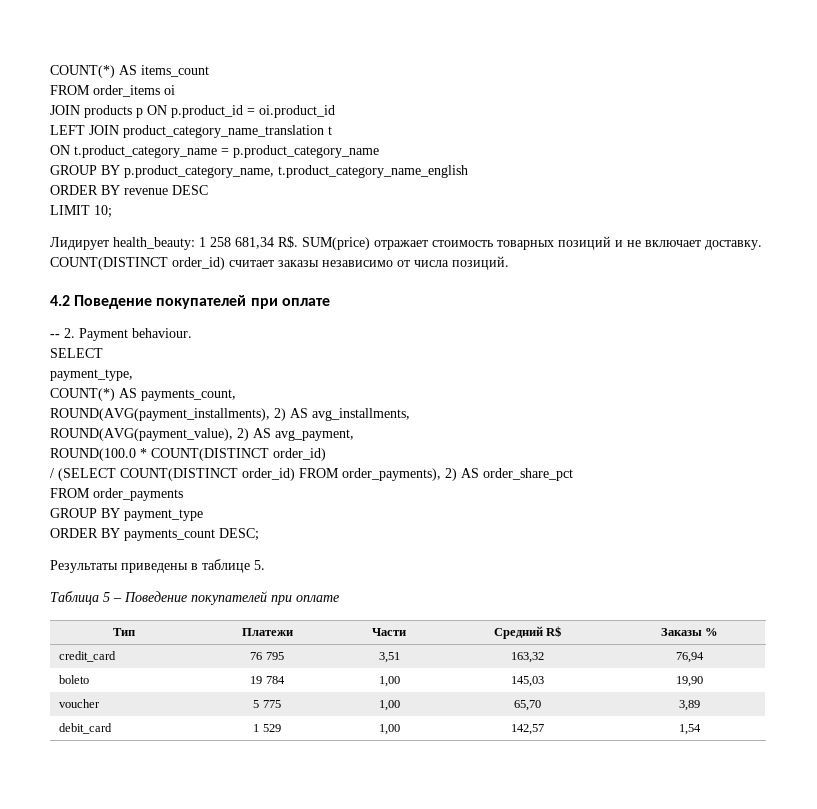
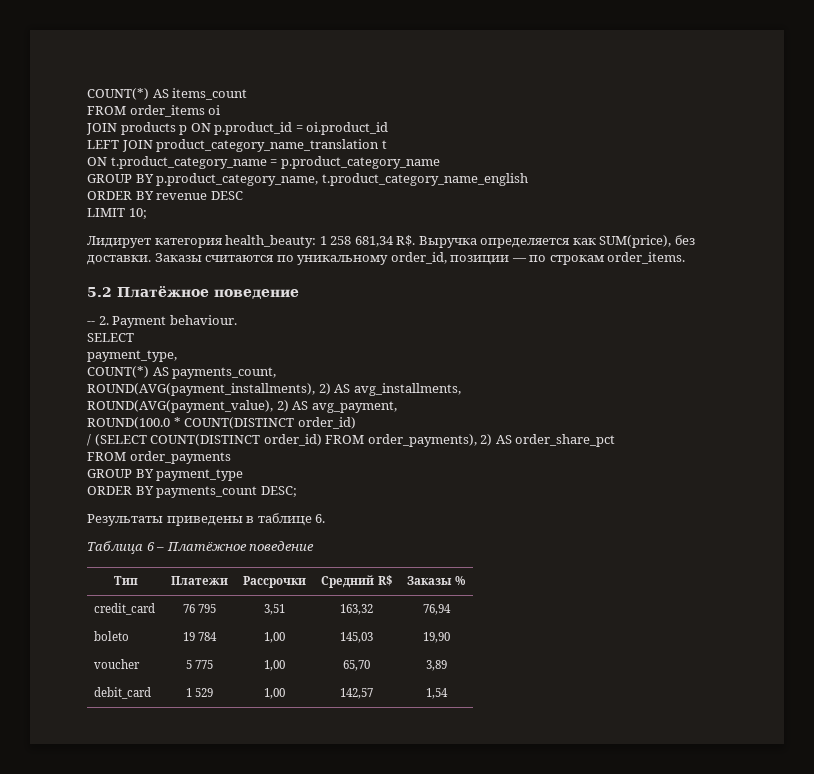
- Лидирует health_beauty: 1 258 681,34 R$. SUM(price) отражает стоимость товарных позиций и не включает доставку. COUNT(DISTINCT order_id) считает заказы независимо от числа позиций.
- 4.2 Поведение покупателей при оплате
+ Лидирует категория health_beauty: 1 258 681,34 R$. Выручка определяется как SUM(price), без доставки. Заказы считаются по уникальному order_id, позиции — по строкам order_items.
+ 5.2 Платёжное поведение
- Результаты приведены в таблице 5.
+ Результаты приведены в таблице 6.
- Таблица 5 – Поведение покупателей при оплате
+ Таблица 6 – Платёжное поведение
- Тип | Платежи | Части | Средний R$ | Заказы %
+ Тип | Платежи | Рассрочки | Средний R$ | Заказы %

